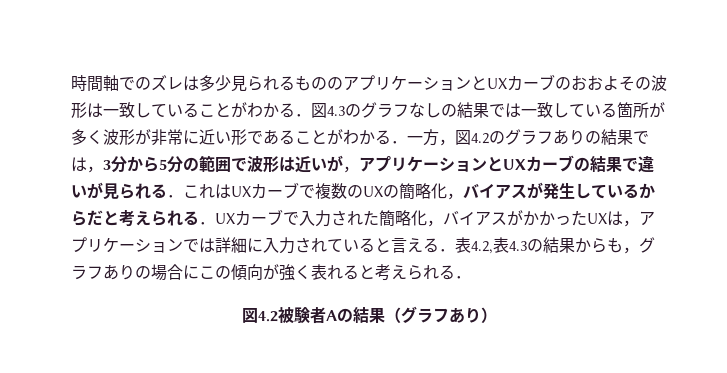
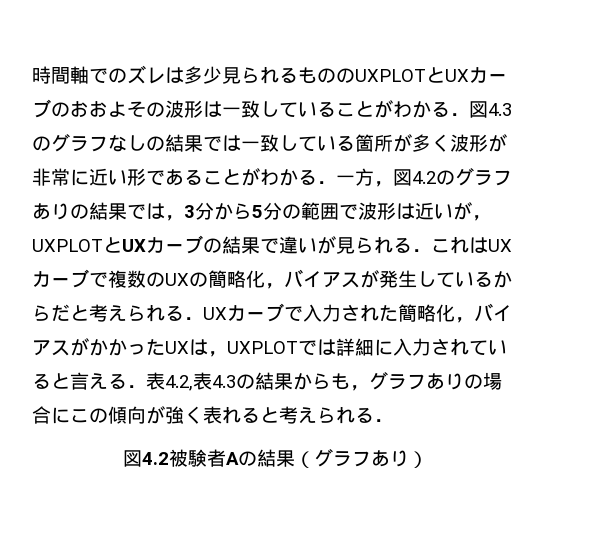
- 時間軸でのズレは多少見られるもののアプリケーションとUXカーブのおおよその波形は一致していることがわかる．図4.3のグラフなしの結果では一致している箇所が多く波形が非常に近い形であることがわかる．一方，図4.2のグラフありの結果では，3分から5分の範囲で波形は近いが，アプリケーションとUXカーブの結果で違いが見られる．これはUXカーブで複数のUXの簡略化，バイアスが発生しているからだと考えられる．UXカーブで入力された簡略化，バイアスがかかったUXは，アプリケーションでは詳細に入力されていると言える．表4.2,表4.3の結果からも，グラフありの場合にこの傾向が強く表れると考えられる．
+ 時間軸でのズレは多少見られるもののUXPLOTとUXカーブのおおよその波形は一致していることがわかる．図4.3のグラフなしの結果では一致している箇所が多く波形が非常に近い形であることがわかる．一方，図4.2のグラフありの結果では，3分から5分の範囲で波形は近いが，UXPLOTとUXカーブの結果で違いが見られる．これはUXカーブで複数のUXの簡略化，バイアスが発生しているからだと考えられる．UXカーブで入力された簡略化，バイアスがかかったUXは，UXPLOTでは詳細に入力されていると言える．表4.2,表4.3の結果からも，グラフありの場合にこの傾向が強く表れると考えられる．

